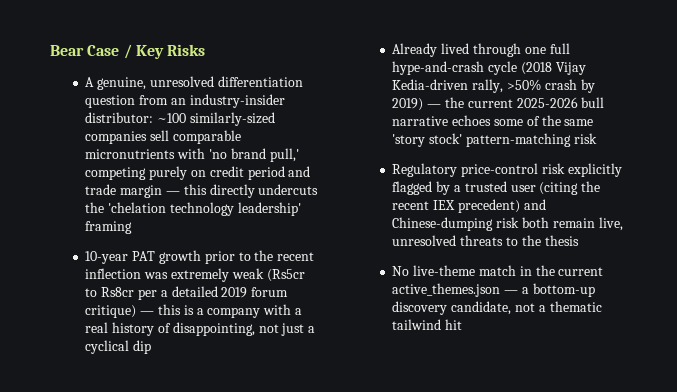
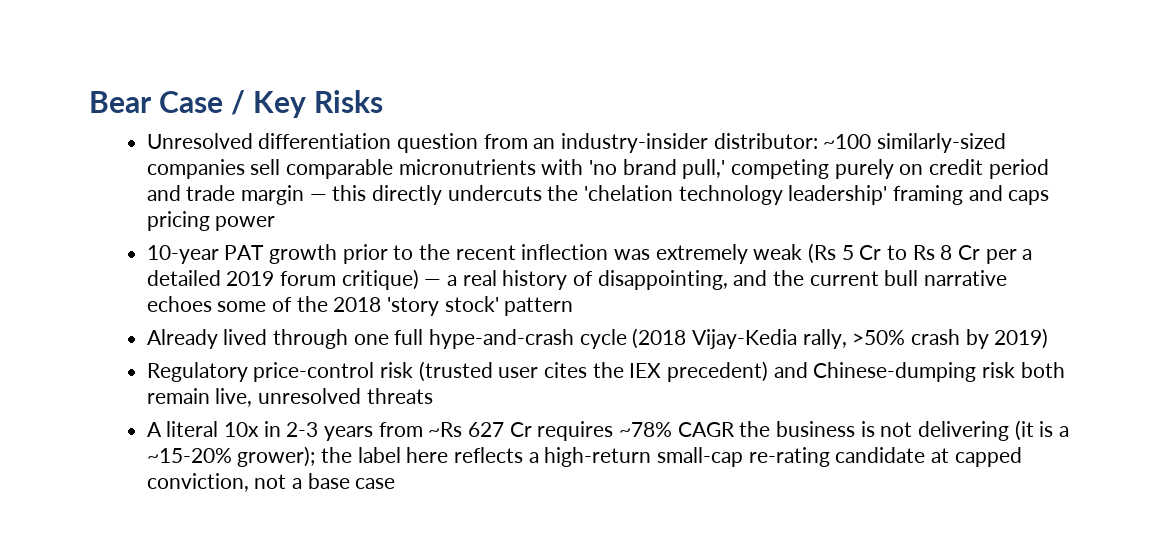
- A genuine, unresolved differentiation question from an industry-insider distributor: ~100 similarly-sized companies sell comparable micronutrients with 'no brand pull,' competing purely on credit period and trade margin — this directly undercuts the 'chelation technology leadership' framing
+ Unresolved differentiation question from an industry-insider distributor: ~100 similarly-sized companies sell comparable micronutrients with 'no brand pull,' competing purely on credit period and trade margin — this directly undercuts the 'chelation technology leadership' framing and caps pricing power
- 10-year PAT growth prior to the recent inflection was extremely weak (Rs5cr to Rs8cr per a detailed 2019 forum critique) — this is a company with a real history of disappointing, not just a cyclical dip
+ 10-year PAT growth prior to the recent inflection was extremely weak (Rs 5 Cr to Rs 8 Cr per a detailed 2019 forum critique) — a real history of disappointing, and the current bull narrative echoes some of the 2018 'story stock' pattern
- Already lived through one full hype-and-crash cycle (2018 Vijay Kedia-driven rally, >50% crash by 2019) — the current 2025-2026 bull narrative echoes some of the same 'story stock' pattern-matching risk
- Regulatory price-control risk explicitly flagged by a trusted user (citing the recent IEX precedent) and Chinese-dumping risk both remain live, unresolved threats to the thesis
- No live-theme match in the current active_themes.json — a bottom-up discovery candidate, not a thematic tailwind hit
+ Already lived through one full hype-and-crash cycle (2018 Vijay-Kedia rally, >50% crash by 2019)
+ Regulatory price-control risk (trusted user cites the IEX precedent) and Chinese-dumping risk both remain live, unresolved threats
+ A literal 10x in 2-3 years from ~Rs 627 Cr requires ~78% CAGR the business is not delivering (it is a ~15-20% grower); the label here reflects a high-return small-cap re-rating candidate at capped conviction, not a base case

